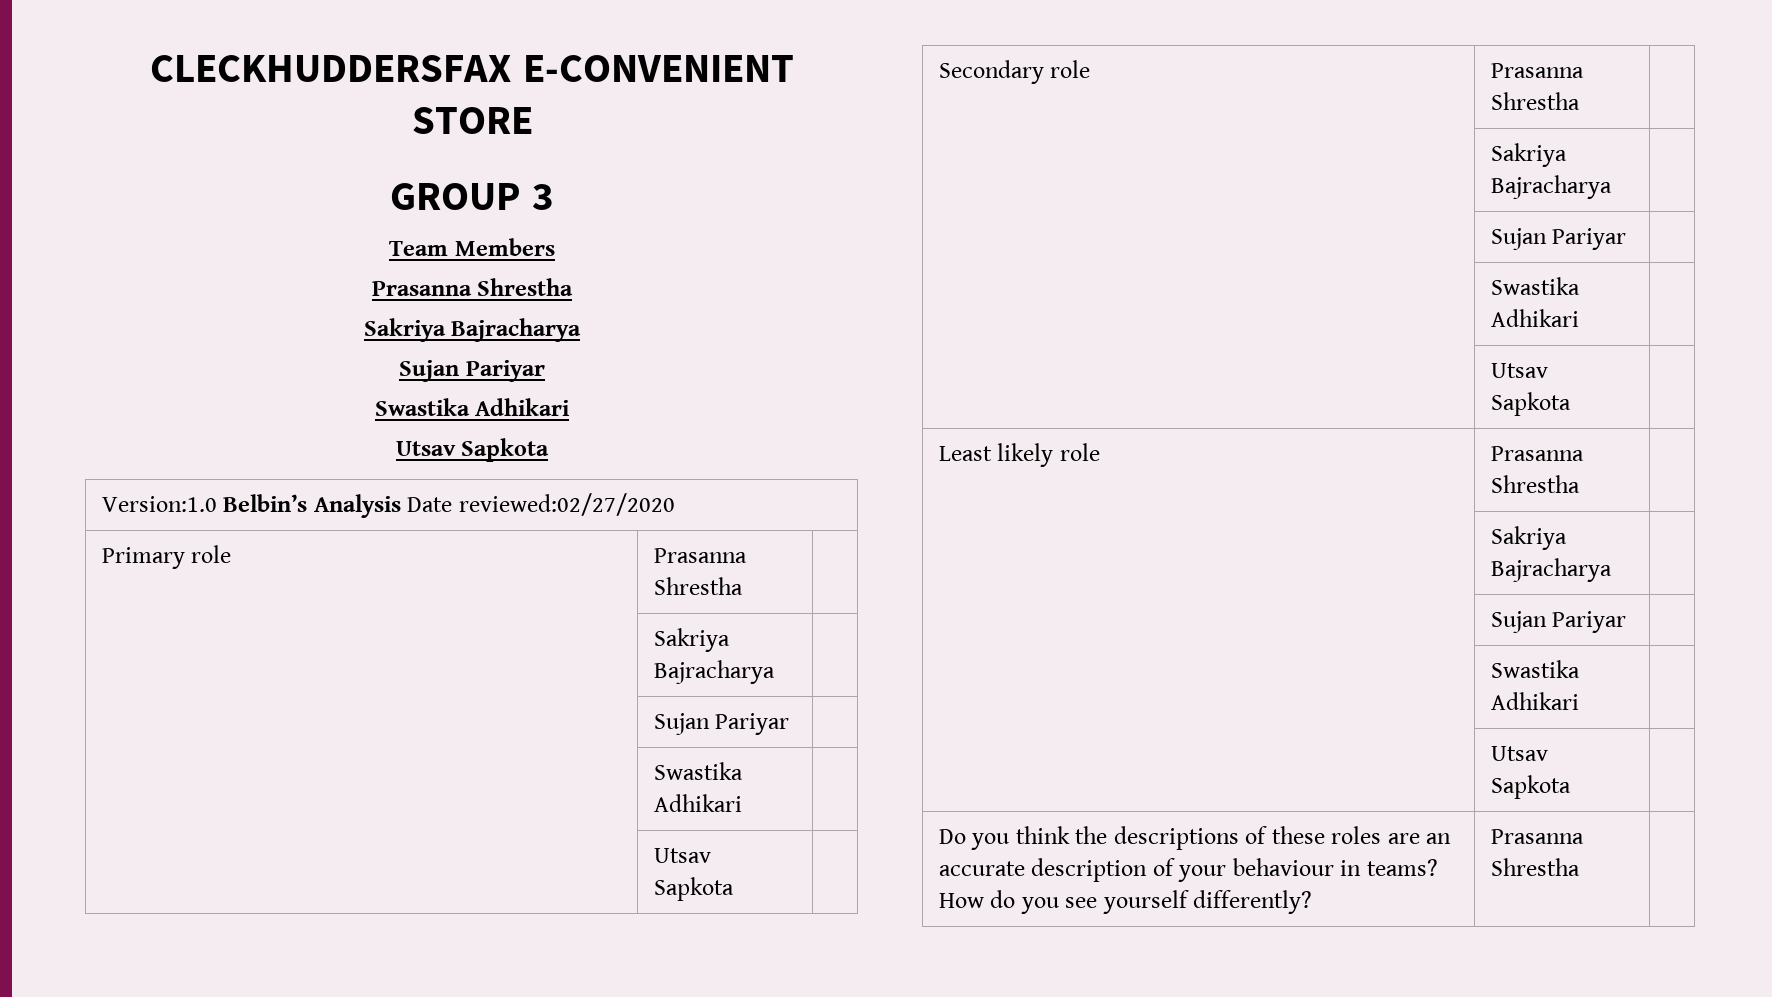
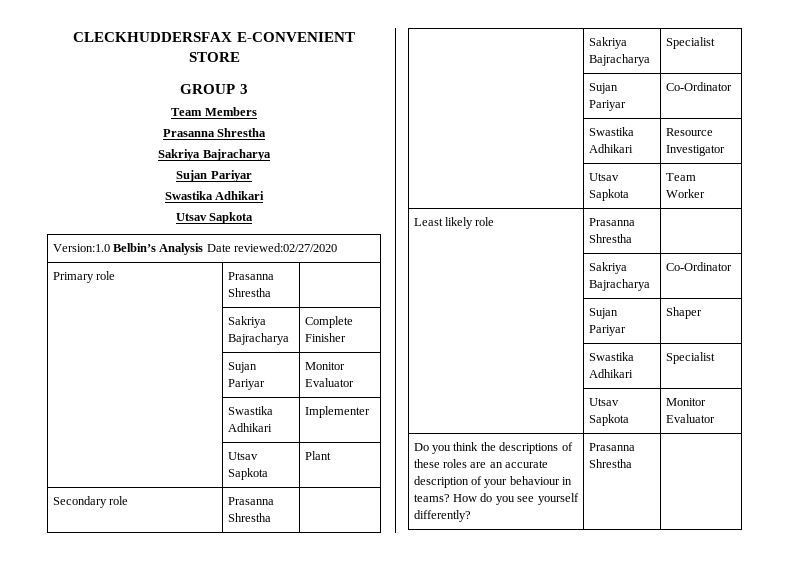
  Primary role | Prasanna Shrestha |
- | Sakriya Bajracharya |
- | Sujan Pariyar |
- | Swastika Adhikari |
- | Utsav Sapkota |
+ | Sakriya Bajracharya | Complete Finisher
+ | Sujan Pariyar | Monitor Evaluator
+ | Swastika Adhikari | Implementer
+ | Utsav Sapkota | Plant
  Secondary role | Prasanna Shrestha |
- | Sakriya Bajracharya |
- | Sujan Pariyar |
- | Swastika Adhikari |
- | Utsav Sapkota |
+ | Sakriya Bajracharya | Specialist
+ | Sujan Pariyar | Co-Ordinator
+ | Swastika Adhikari | Resource Investigator
+ | Utsav Sapkota | Team Worker
  Least likely role | Prasanna Shrestha |
- | Sakriya Bajracharya |
- | Sujan Pariyar |
- | Swastika Adhikari |
- | Utsav Sapkota |
+ | Sakriya Bajracharya | Co-Ordinator
+ | Sujan Pariyar | Shaper
+ | Swastika Adhikari | Specialist
+ | Utsav Sapkota | Monitor Evaluator

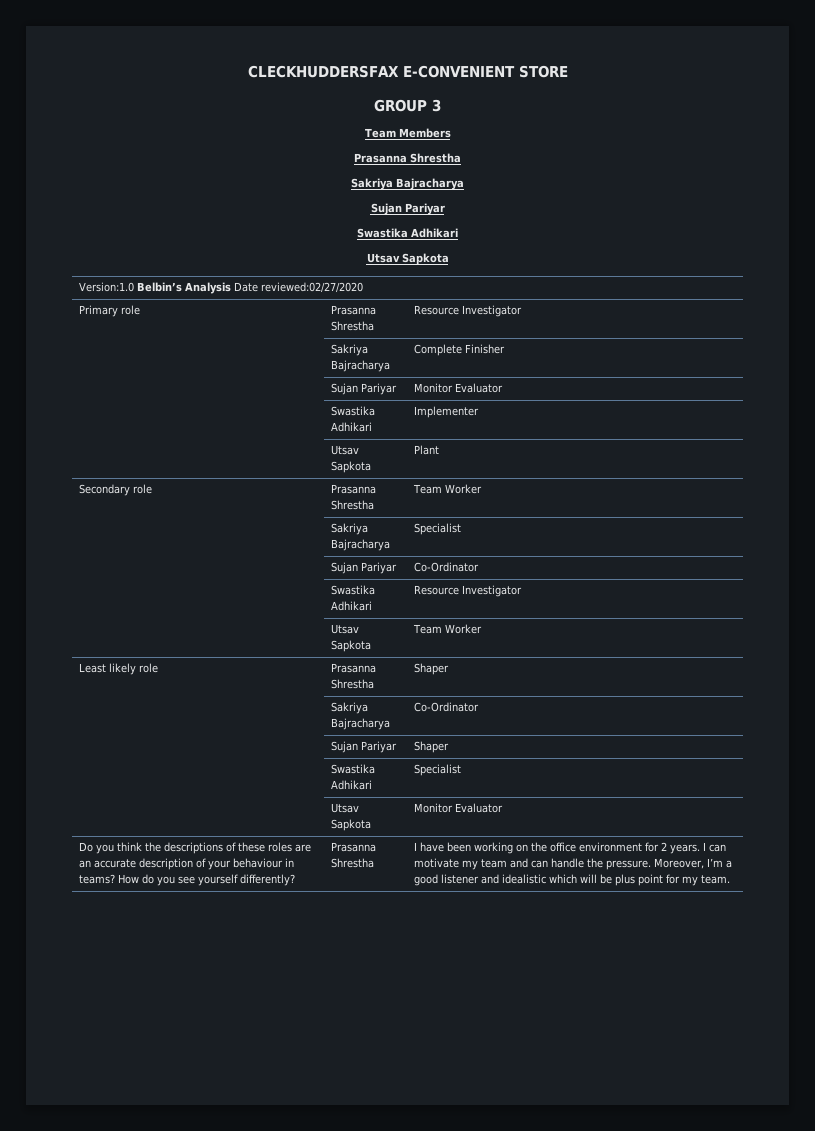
- Primary role | Prasanna Shrestha |
+ Primary role | Prasanna Shrestha | Resource Investigator
- Secondary role | Prasanna Shrestha |
+ Secondary role | Prasanna Shrestha | Team Worker
- Least likely role | Prasanna Shrestha |
+ Least likely role | Prasanna Shrestha | Shaper
+ I have been working on the office environment for 2 years. I can motivate my team and can handle the pressure. Moreover, I’m a good listener and idealistic which will be plus point for my team.

